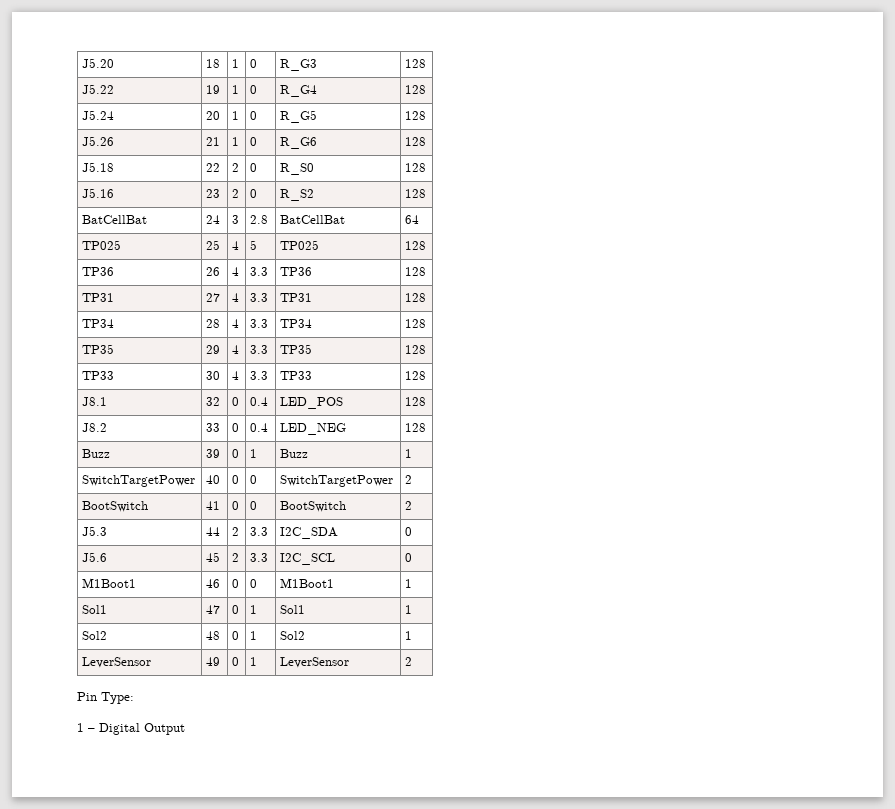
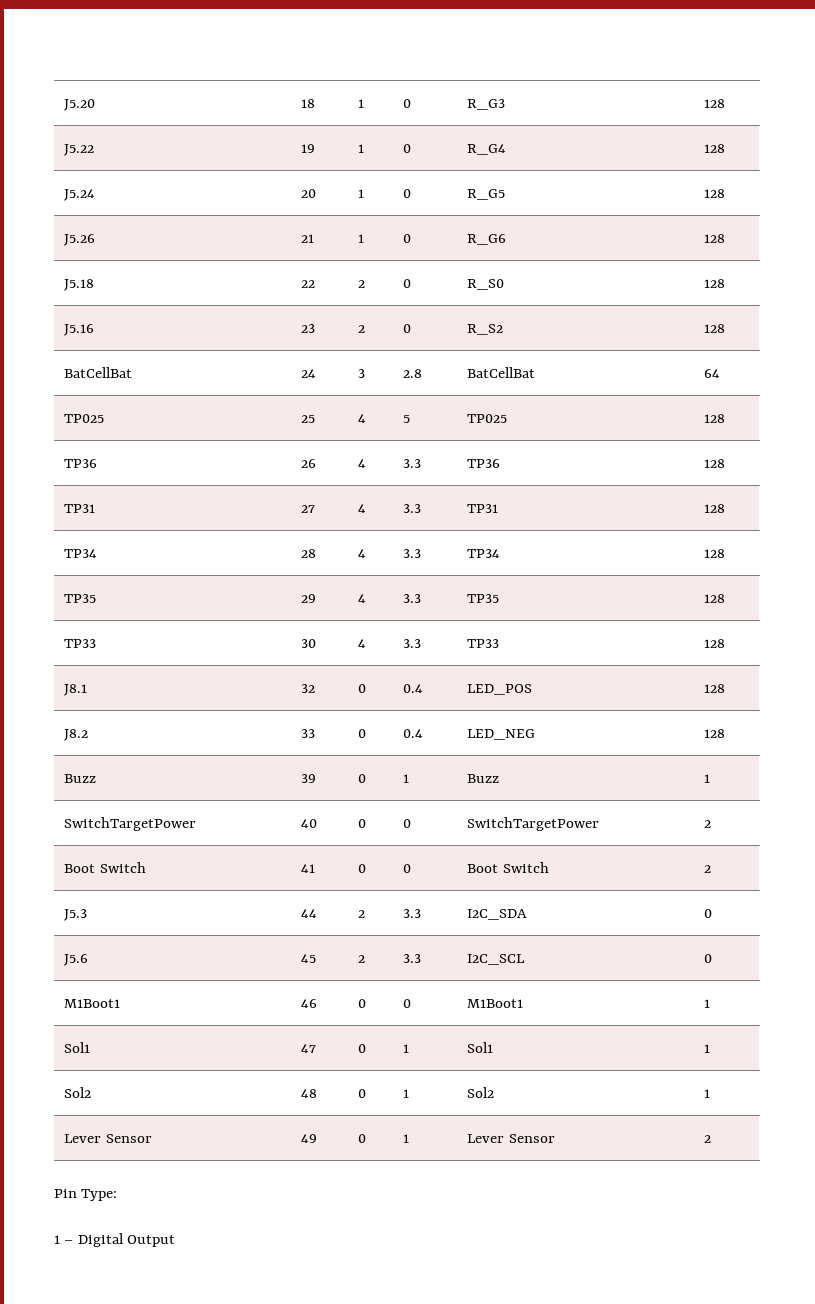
- BootSwitch | 41 | 0 | 0 | BootSwitch | 2
+ Boot Switch | 41 | 0 | 0 | Boot Switch | 2
- LeverSensor | 49 | 0 | 1 | LeverSensor | 2
+ Lever Sensor | 49 | 0 | 1 | Lever Sensor | 2

